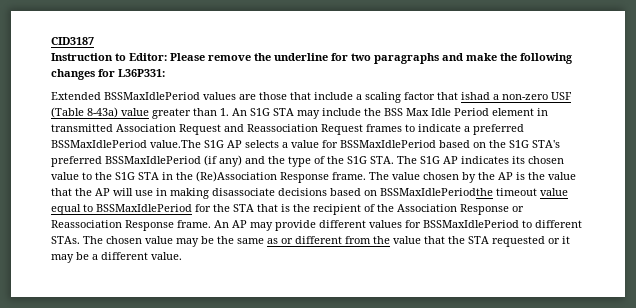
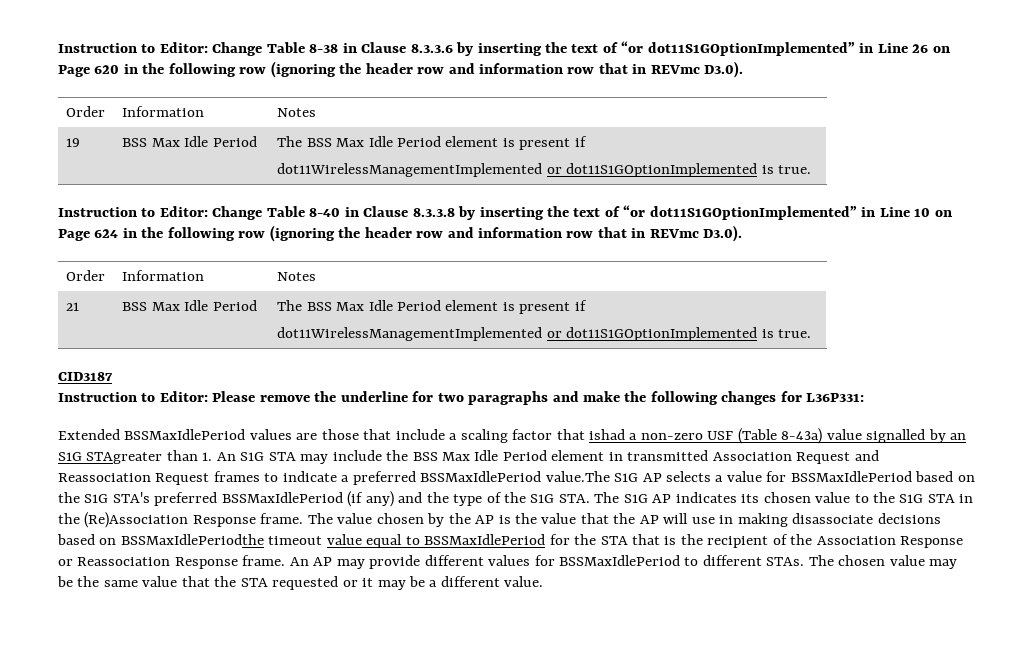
+ Instruction to Editor: Change Table 8-38 in Clause 8.3.3.6 by inserting the text of “or dot11S1GOptionImplemented” in Line 26 on Page 620 in the following row (ignoring the header row and information row that in REVmc D3.0).
+ Order | Information | Notes
+ 19 | BSS Max Idle Period | The BSS Max Idle Period element is present if
+ dot11WirelessManagementImplemented or dot11S1GOptionImplemented is true.
+ Instruction to Editor: Change Table 8-40 in Clause 8.3.3.8 by inserting the text of “or dot11S1GOptionImplemented” in Line 10 on Page 624 in the following row (ignoring the header row and information row that in REVmc D3.0).
+ Order | Information | Notes
+ 21 | BSS Max Idle Period | The BSS Max Idle Period element is present if
+ dot11WirelessManagementImplemented or dot11S1GOptionImplemented is true.
- Extended BSSMaxIdlePeriod values are those that include a scaling factor that ishad a non-zero USF (Table 8-43a) value greater than 1. An S1G STA may include the BSS Max Idle Period element in transmitted Association Request and Reassociation Request frames to indicate a preferred BSSMaxIdlePeriod value.The S1G AP selects a value for BSSMaxIdlePeriod based on the S1G STA's preferred BSSMaxIdlePeriod (if any) and the type of the S1G STA. The S1G AP indicates its chosen value to the S1G STA in the (Re)Association Response frame.
+ Extended BSSMaxIdlePeriod values are those that include a scaling factor that ishad a non-zero USF (Table 8-43a) value signalled by an S1G STAgreater than 1. An S1G STA may include the BSS Max Idle Period element in transmitted Association Request and Reassociation Request frames to indicate a preferred BSSMaxIdlePeriod value.The S1G AP selects a value for BSSMaxIdlePeriod based on the S1G STA's preferred BSSMaxIdlePeriod (if any) and the type of the S1G STA. The S1G AP indicates its chosen value to the S1G STA in the (Re)Association Response frame.
- The chosen value may be the same as or different from the value that the STA requested or it may be a different value.
+ The chosen value may be the same value that the STA requested or it may be a different value.

